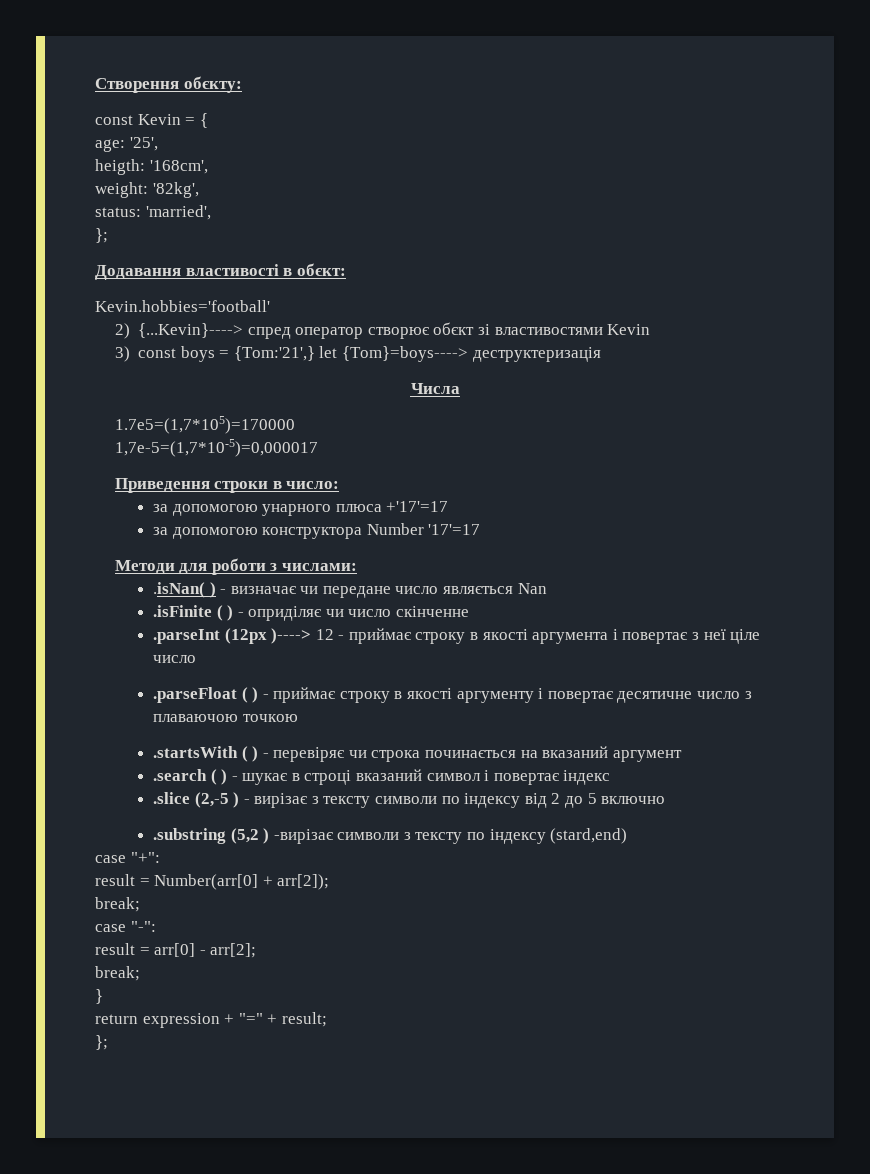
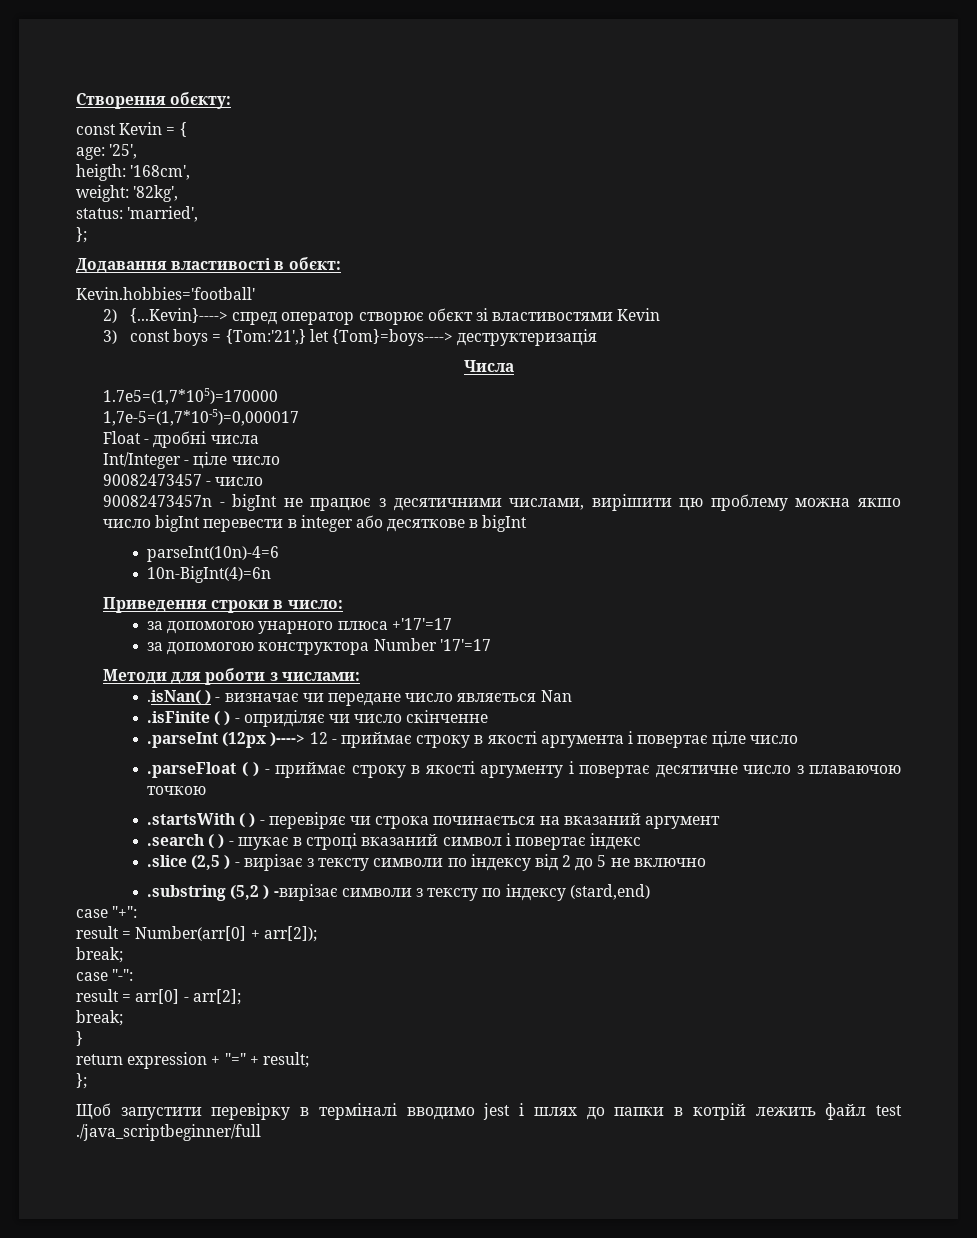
+ Float - дробні числа
+ Int/Integer - ціле число
+ 90082473457 - число
+ 90082473457n - bigInt не працює з десятичними числами, вирішити цю проблему можна якшо число bigInt перевести в integer або десяткове в bigInt
+ parseInt(10n)-4=6
+ 10n-BigInt(4)=6n
- .parseInt (12px )----> 12 - приймає строку в якості аргумента і повертає з неї ціле число
+ .parseInt (12px )----> 12 - приймає строку в якості аргумента і повертає ціле число
- .slice (2,-5 ) - вирізає з тексту символи по індексу від 2 до 5 включно
+ .slice (2,5 ) - вирізає з тексту символи по індексу від 2 до 5 не включно
+ Щоб запустити перевірку в терміналі вводимо jest і шлях до папки в котрій лежить файл test ./java_scriptbeginner/full

